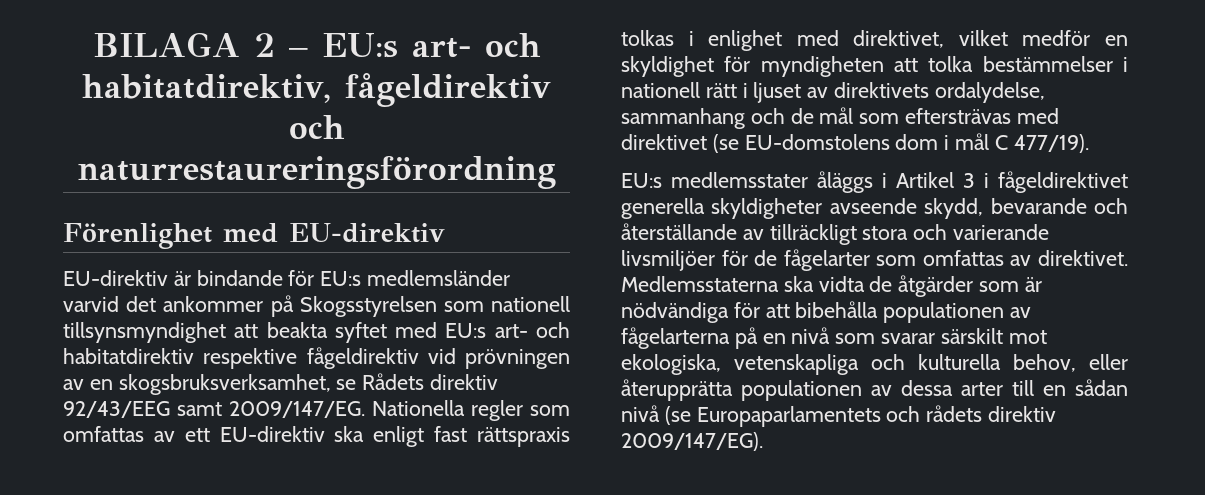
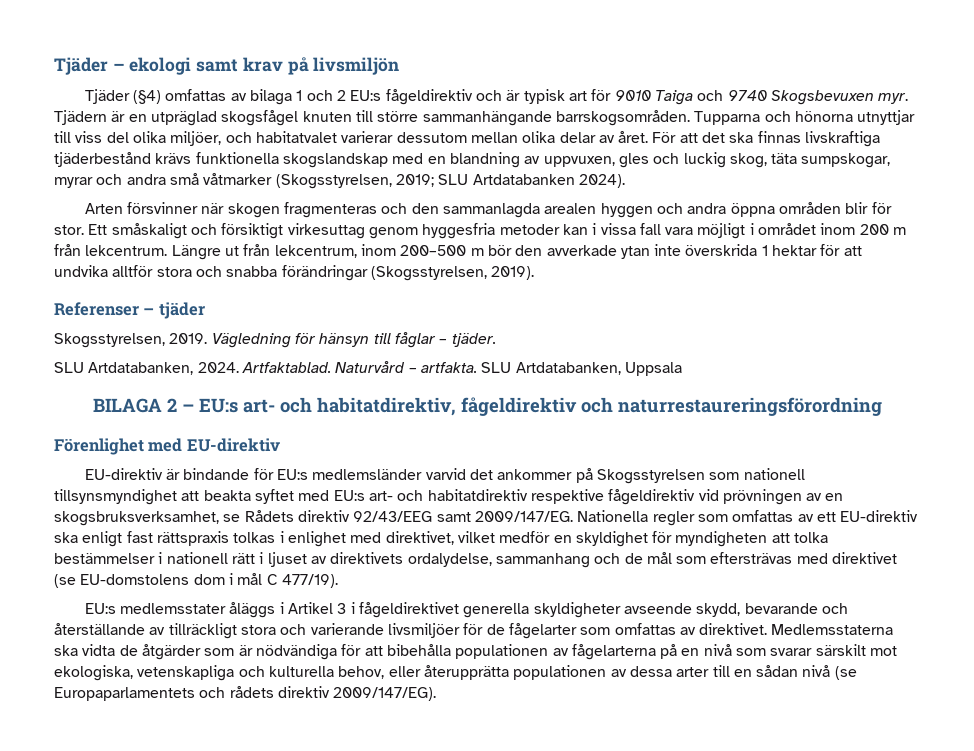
+ Tjäder – ekologi samt krav på livsmiljön
+ Tjäder (§4) omfattas av bilaga 1 och 2 EU:s fågeldirektiv och är typisk art för 9010 Taiga och 9740 Skogsbevuxen myr. Tjädern är en utpräglad skogsfågel knuten till större sammanhängande barrskogsområden. Tupparna och hönorna utnyttjar till viss del olika miljöer, och habitatvalet varierar dessutom mellan olika delar av året. För att det ska finnas livskraftiga tjäderbestånd krävs funktionella skogslandskap med en blandning av uppvuxen, gles och luckig skog, täta sumpskogar, myrar och andra små våtmarker (Skogsstyrelsen, 2019; SLU Artdatabanken 2024).
+ Arten försvinner när skogen fragmenteras och den sammanlagda arealen hyggen och andra öppna områden blir för stor. Ett småskaligt och försiktigt virkesuttag genom hyggesfria metoder kan i vissa fall vara möjligt i området inom 200 m från lekcentrum. Längre ut från lekcentrum, inom 200–500 m bör den avverkade ytan inte överskrida 1 hektar för att undvika alltför stora och snabba förändringar (Skogsstyrelsen, 2019).
+ Referenser – tjäder
+ Skogsstyrelsen, 2019. Vägledning för hänsyn till fåglar – tjäder.
+ SLU Artdatabanken, 2024. Artfaktablad. Naturvård – artfakta. SLU Artdatabanken, Uppsala

